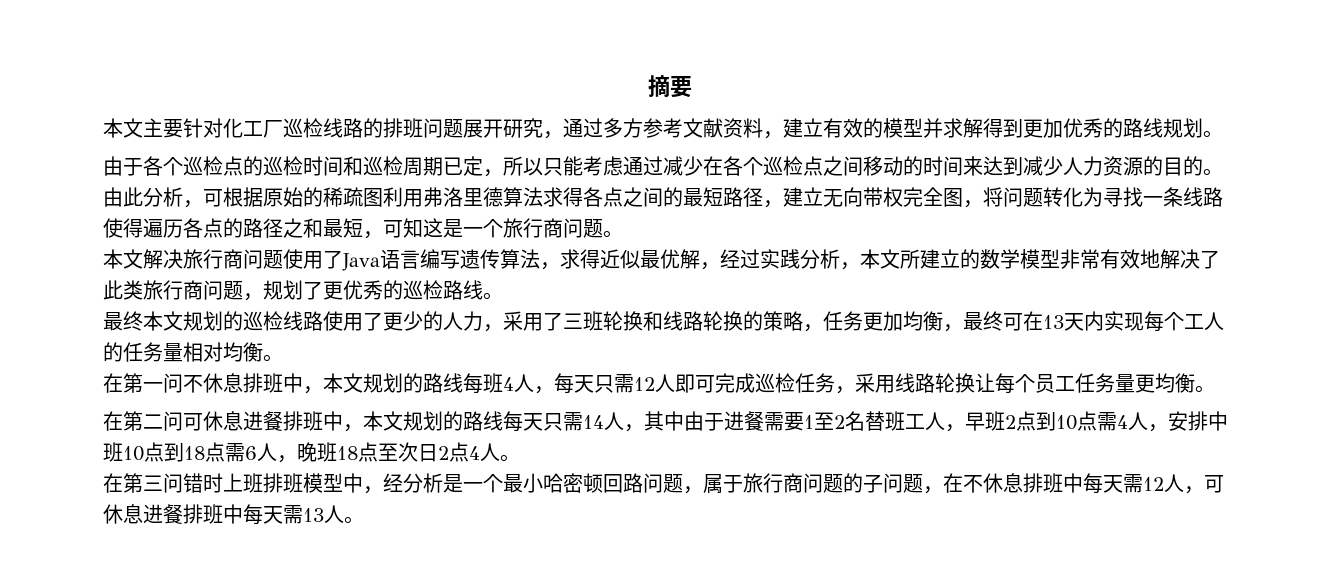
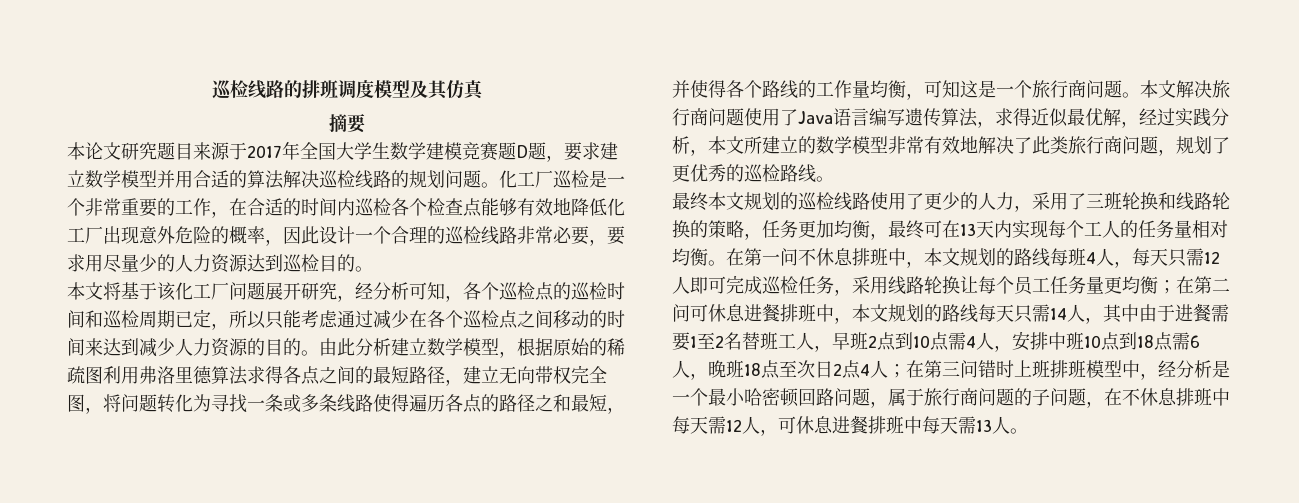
+ 巡检线路的排班调度模型及其仿真
  摘要
- 本文主要针对化工厂巡检线路的排班问题展开研究，通过多方参考文献资料，建立有效的模型并求解得到更加优秀的路线规划。
- 由于各个巡检点的巡检时间和巡检周期已定，所以只能考虑通过减少在各个巡检点之间移动的时间来达到减少人力资源的目的。
+ 本论文研究题目来源于2017年全国大学生数学建模竞赛题D题，要求建立数学模型并用合适的算法解决巡检线路的规划问题。化工厂巡检是一个非常重要的工作，在合适的时间内巡检各个检查点能够有效地降低化工厂出现意外危险的概率，因此设计一个合理的巡检线路非常必要，要求用尽量少的人力资源达到巡检目的。
+ 本文将基于该化工厂问题展开研究，经分析可知，各个巡检点的巡检时间和巡检周期已定，所以只能考虑通过减少在各个巡检点之间移动的时间来达到减少人力资源的目的。
- 由此分析，可根据原始的稀疏图利用弗洛里德算法求得各点之间的最短路径，建立无向带权完全图，将问题转化为寻找一条线路使得遍历各点的路径之和最短，可知这是一个旅行商问题。
- 本文解决旅行商问题使用了Java语言编写遗传算法，求得近似最优解，经过实践分析，本文所建立的数学模型非常有效地解决了此类旅行商问题，规划了更优秀的巡检路线。
+ 由此分析建立数学模型，根据原始的稀疏图利用弗洛里德算法求得各点之间的最短路径，建立无向带权完全图，将问题转化为寻找一条或多条线路使得遍历各点的路径之和最短，并使得各个路线的工作量均衡，可知这是一个旅行商问题。本文解决旅行商问题使用了Java语言编写遗传算法，求得近似最优解，经过实践分析，本文所建立的数学模型非常有效地解决了此类旅行商问题，规划了更优秀的巡检路线。
- 最终本文规划的巡检线路使用了更少的人力，采用了三班轮换和线路轮换的策略，任务更加均衡，最终可在13天内实现每个工人的任务量相对均衡。
- 在第一问不休息排班中，本文规划的路线每班4人，每天只需12人即可完成巡检任务，采用线路轮换让每个员工任务量更均衡。
- 在第二问可休息进餐排班中，本文规划的路线每天只需14人，其中由于进餐需要1至2名替班工人，早班2点到10点需4人，安排中班10点到18点需6人，晚班18点至次日2点4人。
- 在第三问错时上班排班模型中，经分析是一个最小哈密顿回路问题，属于旅行商问题的子问题，在不休息排班中每天需12人，可休息进餐排班中每天需13人。
+ 最终本文规划的巡检线路使用了更少的人力，采用了三班轮换和线路轮换的策略，任务更加均衡，最终可在13天内实现每个工人的任务量相对均衡。在第一问不休息排班中，本文规划的路线每班4人，每天只需12人即可完成巡检任务，采用线路轮换让每个员工任务量更均衡；在第二问可休息进餐排班中，本文规划的路线每天只需14人，其中由于进餐需要1至2名替班工人，早班2点到10点需4人，安排中班10点到18点需6人，晚班18点至次日2点4人；在第三问错时上班排班模型中，经分析是一个最小哈密顿回路问题，属于旅行商问题的子问题，在不休息排班中每天需12人，可休息进餐排班中每天需13人。

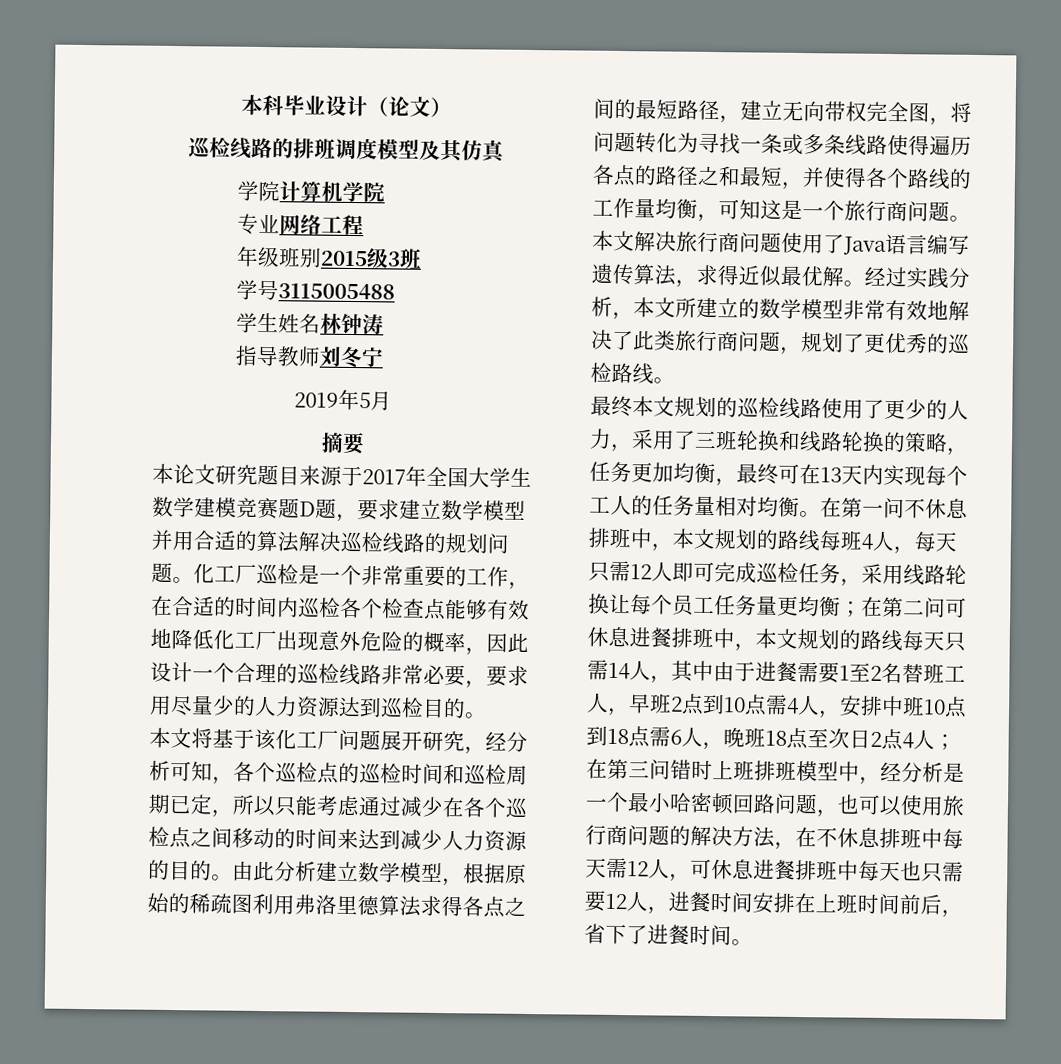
+ 本科毕业设计（论文）
+ 学院计算机学院
+ 专业网络工程
+ 年级班别2015级3班
+ 学号3115005488
+ 学生姓名林钟涛
+ 指导教师刘冬宁
+ 2019年5月
- 本文解决旅行商问题使用了Java语言编写遗传算法，求得近似最优解，经过实践分析，本文所建立的数学模型非常有效地解决了此类旅行商问题，规划了更优秀的巡检路线。
+ 本文解决旅行商问题使用了Java语言编写遗传算法，求得近似最优解。经过实践分析，本文所建立的数学模型非常有效地解决了此类旅行商问题，规划了更优秀的巡检路线。
- 在第三问错时上班排班模型中，经分析是一个最小哈密顿回路问题，属于旅行商问题的子问题，在不休息排班中每天需12人，可休息进餐排班中每天需13人。
+ 在第三问错时上班排班模型中，经分析是一个最小哈密顿回路问题，也可以使用旅行商问题的解决方法，在不休息排班中每天需12人，可休息进餐排班中每天也只需要12人，进餐时间安排在上班时间前后，省下了进餐时间。

